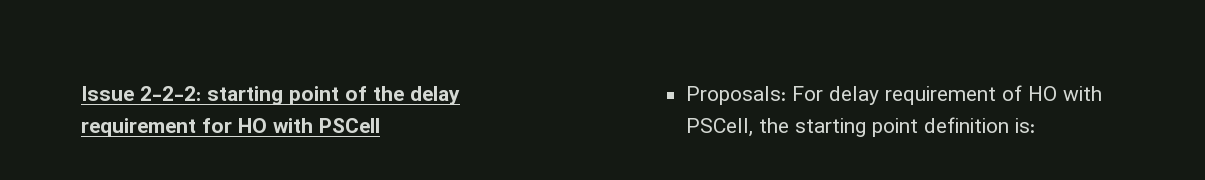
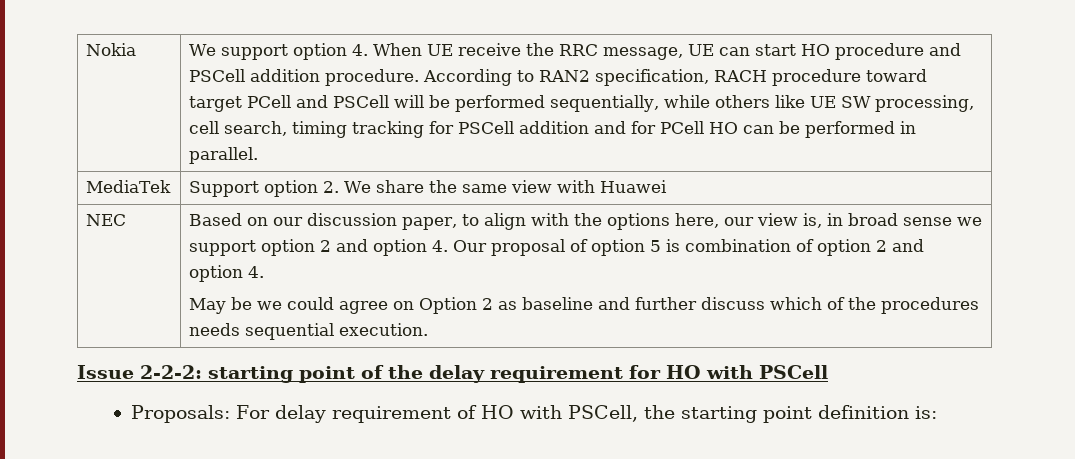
+ Nokia | We support option 4. When UE receive the RRC message, UE can start HO procedure and PSCell addition procedure. According to RAN2 specification, RACH procedure toward target PCell and PSCell will be performed sequentially, while others like UE SW processing, cell search, timing tracking for PSCell addition and for PCell HO can be performed in parallel.
+ MediaTek | Support option 2. We share the same view with Huawei
+ NEC | Based on our discussion paper, to align with the options here, our view is, in broad sense we support option 2 and option 4. Our proposal of option 5 is combination of option 2 and option 4.
+ May be we could agree on Option 2 as baseline and further discuss which of the procedures needs sequential execution.

